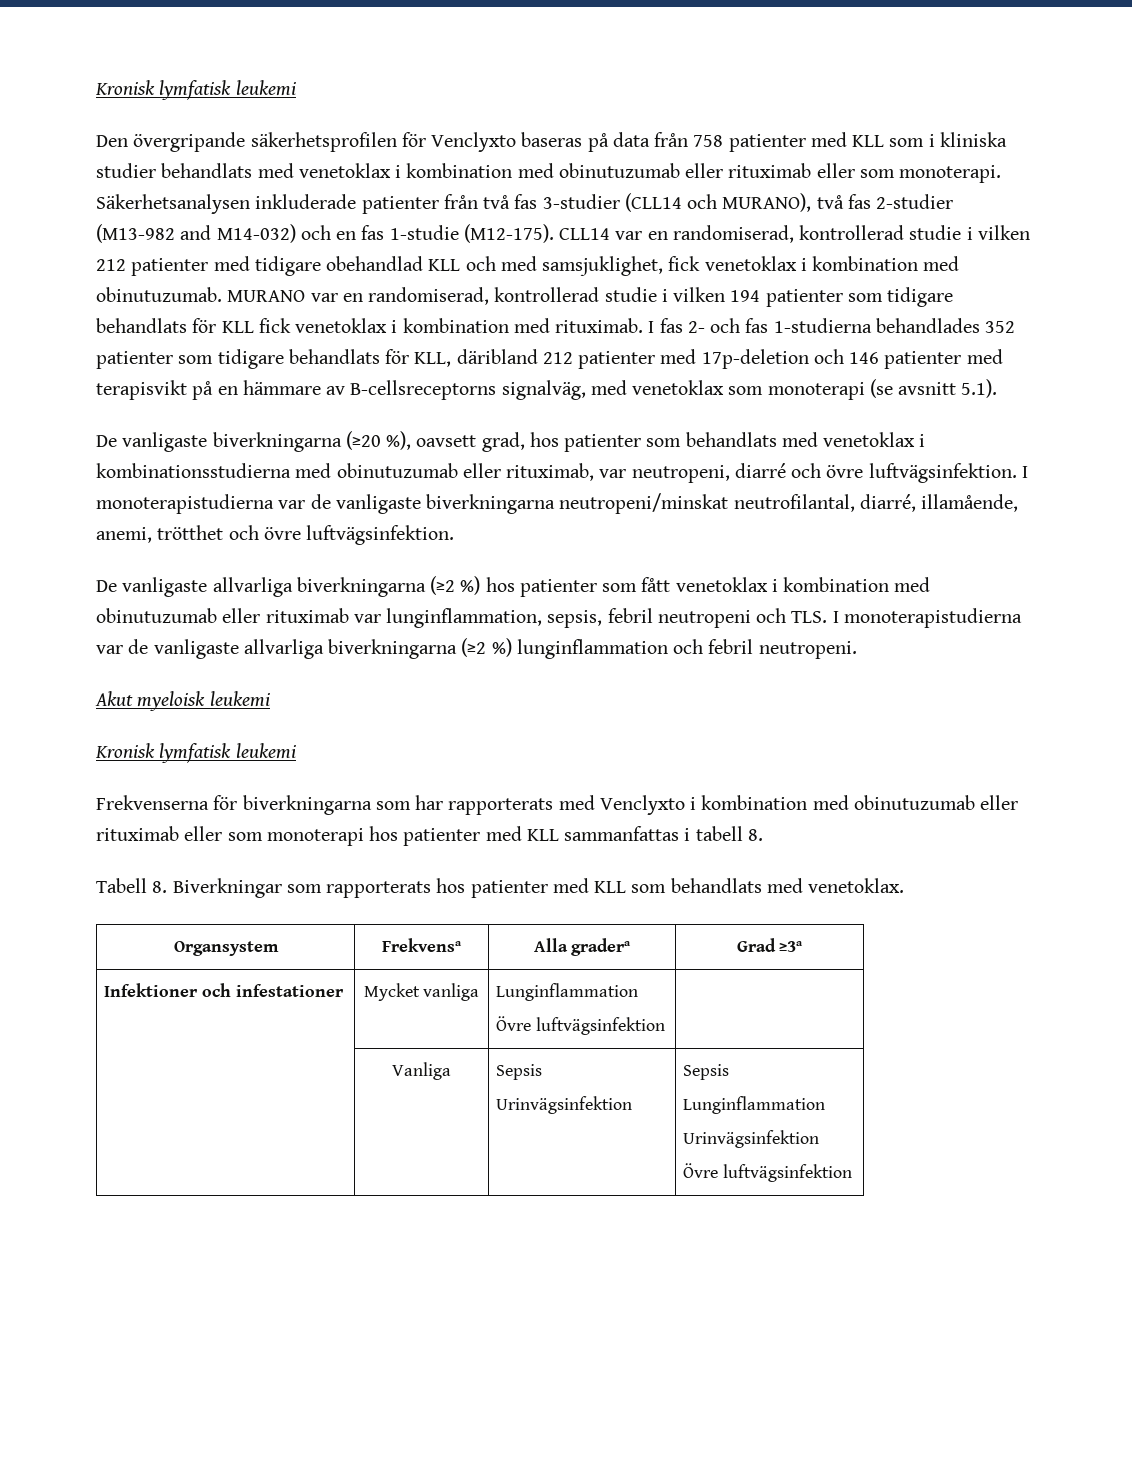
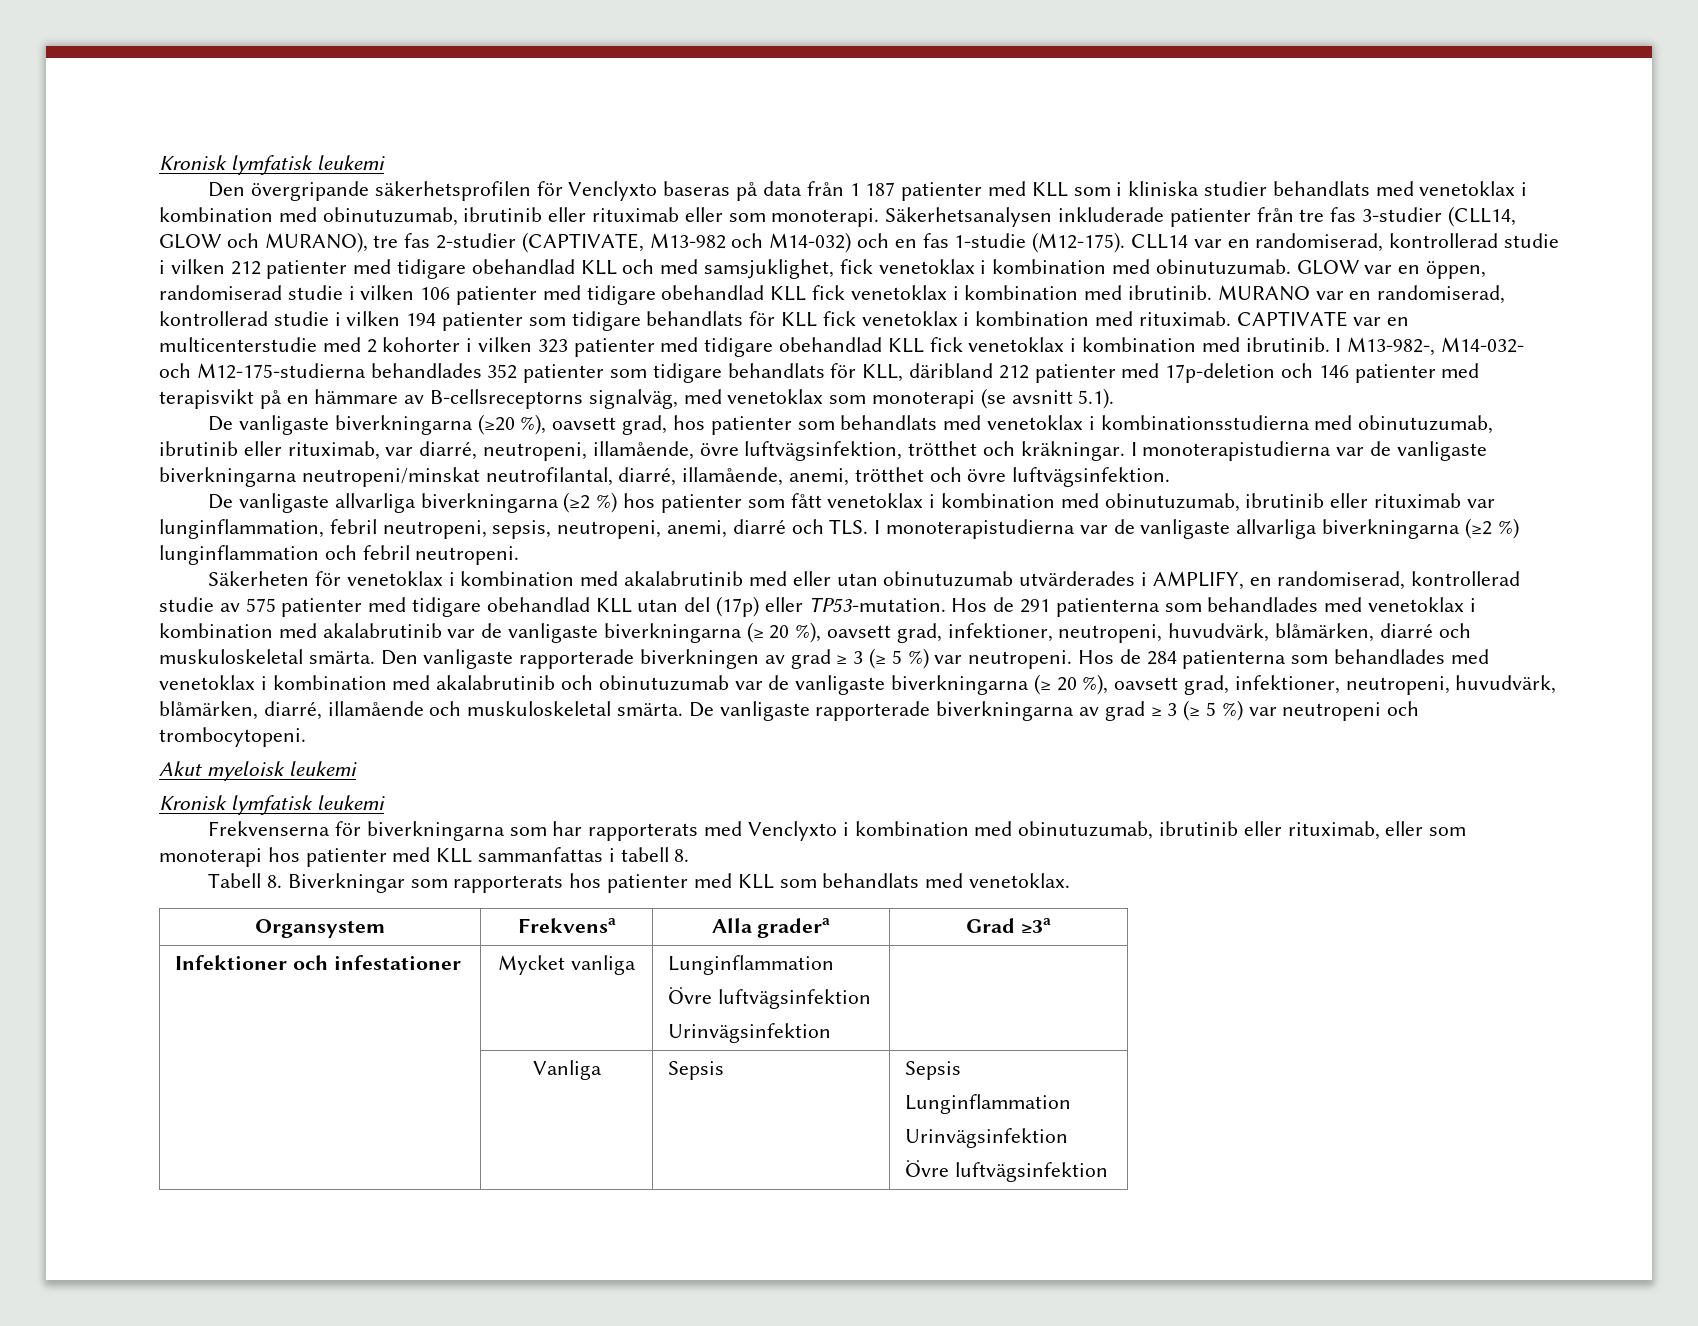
- Den övergripande säkerhetsprofilen för Venclyxto baseras på data från 758 patienter med KLL som i kliniska studier behandlats med venetoklax i kombination med obinutuzumab eller rituximab eller som monoterapi.
+ Den övergripande säkerhetsprofilen för Venclyxto baseras på data från 1 187 patienter med KLL som i kliniska studier behandlats med venetoklax i kombination med obinutuzumab, ibrutinib eller rituximab eller som monoterapi.
- Säkerhetsanalysen inkluderade patienter från två fas 3-studier (CLL14 och MURANO), två fas 2-studier (M13-982 and M14-032) och en fas 1-studie (M12-175).
+ Säkerhetsanalysen inkluderade patienter från tre fas 3-studier (CLL14, GLOW och MURANO), tre fas 2-studier (CAPTIVATE, M13-982 och M14-032) och en fas 1-studie (M12-175).
+ GLOW var en öppen, randomiserad studie i vilken 106 patienter med tidigare obehandlad KLL fick venetoklax i kombination med ibrutinib.
- I fas 2- och fas 1-studierna behandlades 352 patienter som tidigare behandlats för KLL, däribland 212 patienter med 17p-deletion och 146 patienter med terapisvikt på en hämmare av B-cellsreceptorns signalväg, med venetoklax som monoterapi (se avsnitt 5.1).
+ CAPTIVATE var en multicenterstudie med 2 kohorter i vilken 323 patienter med tidigare obehandlad KLL fick venetoklax i kombination med ibrutinib. I M13-982-, M14-032- och M12-175-studierna behandlades 352 patienter som tidigare behandlats för KLL, däribland 212 patienter med 17p-deletion och 146 patienter med terapisvikt på en hämmare av B-cellsreceptorns signalväg, med venetoklax som monoterapi (se avsnitt 5.1).
- De vanligaste biverkningarna (≥20 %), oavsett grad, hos patienter som behandlats med venetoklax i kombinationsstudierna med obinutuzumab eller rituximab, var neutropeni, diarré och övre luftvägsinfektion.
+ De vanligaste biverkningarna (≥20 %), oavsett grad, hos patienter som behandlats med venetoklax i kombinationsstudierna med obinutuzumab, ibrutinib eller rituximab, var diarré, neutropeni, illamående, övre luftvägsinfektion, trötthet och kräkningar.
- De vanligaste allvarliga biverkningarna (≥2 %) hos patienter som fått venetoklax i kombination med obinutuzumab eller rituximab var lunginflammation, sepsis, febril neutropeni och TLS. I monoterapistudierna var de vanligaste allvarliga biverkningarna (≥2 %) lunginflammation och febril neutropeni.
+ De vanligaste allvarliga biverkningarna (≥2 %) hos patienter som fått venetoklax i kombination med obinutuzumab, ibrutinib eller rituximab var lunginflammation, febril neutropeni, sepsis, neutropeni, anemi, diarré och TLS. I monoterapistudierna var de vanligaste allvarliga biverkningarna (≥2 %) lunginflammation och febril neutropeni.
+ Säkerheten för venetoklax i kombination med akalabrutinib med eller utan obinutuzumab utvärderades i AMPLIFY, en randomiserad, kontrollerad studie av 575 patienter med tidigare obehandlad KLL utan del (17p) eller TP53-mutation. Hos de 291 patienterna som behandlades med venetoklax i kombination med akalabrutinib var de vanligaste biverkningarna (≥ 20 %), oavsett grad, infektioner, neutropeni, huvudvärk, blåmärken, diarré och muskuloskeletal smärta. Den vanligaste rapporterade biverkningen av grad ≥ 3 (≥ 5 %) var neutropeni. Hos de 284 patienterna som behandlades med venetoklax i kombination med akalabrutinib och obinutuzumab var de vanligaste biverkningarna (≥ 20 %), oavsett grad, infektioner, neutropeni, huvudvärk, blåmärken, diarré, illamående och muskuloskeletal smärta. De vanligaste rapporterade biverkningarna av grad ≥ 3 (≥ 5 %) var neutropeni och trombocytopeni.
- Frekvenserna för biverkningarna som har rapporterats med Venclyxto i kombination med obinutuzumab eller rituximab eller som monoterapi hos patienter med KLL sammanfattas i tabell 8.
+ Frekvenserna för biverkningarna som har rapporterats med Venclyxto i kombination med obinutuzumab, ibrutinib eller rituximab, eller som monoterapi hos patienter med KLL sammanfattas i tabell 8.
  Infektioner och infestationer | Mycket vanliga | Lunginflammation
- Övre luftvägsinfektion |
+ Övre luftvägsinfektion
+ Urinvägsinfektion |
- | Vanliga | Sepsis
- Urinvägsinfektion | Sepsis
+ | Vanliga | Sepsis | Sepsis

